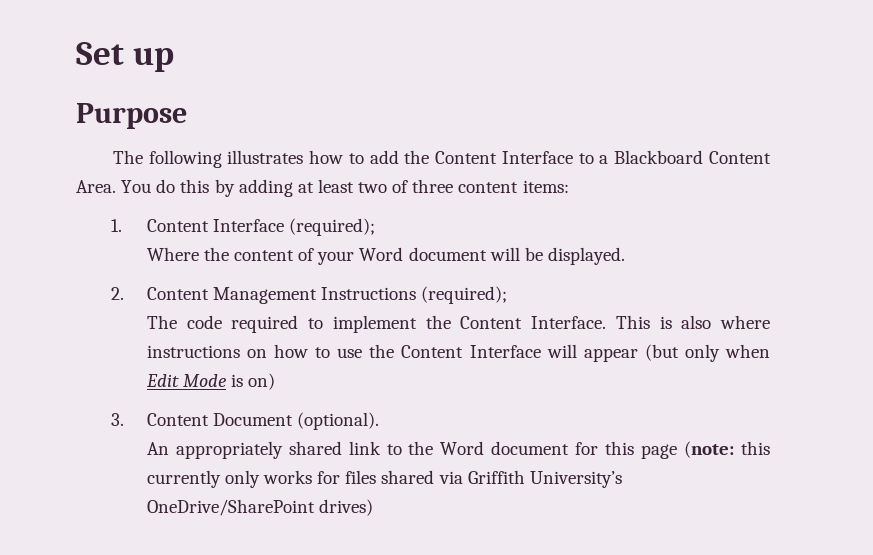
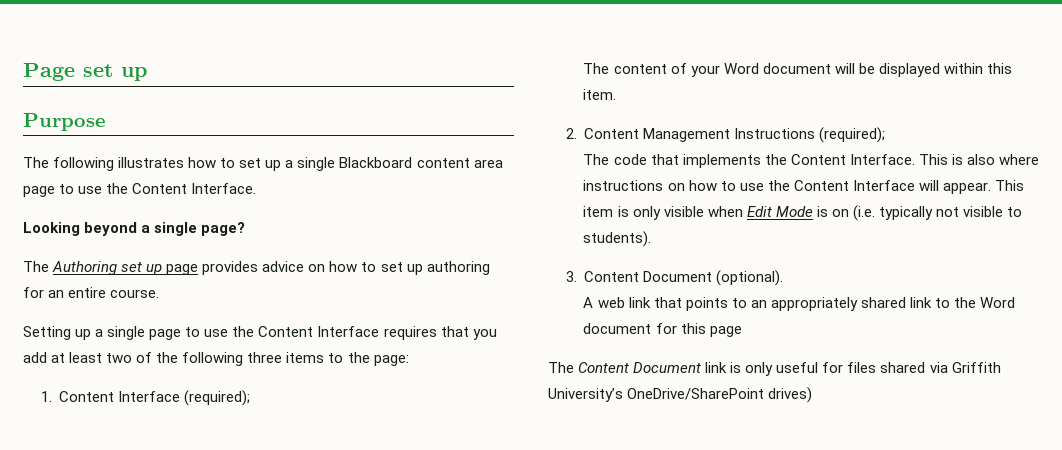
- Set up
+ Page set up
- The following illustrates how to add the Content Interface to a Blackboard Content Area. You do this by adding at least two of three content items:
+ The following illustrates how to set up a single Blackboard content area page to use the Content Interface.
+ Looking beyond a single page?
+ The Authoring set up page provides advice on how to set up authoring for an entire course.
+ Setting up a single page to use the Content Interface requires that you add at least two of the following three items to the page:
- Where the content of your Word document will be displayed.
+ The content of your Word document will be displayed within this item.
- The code required to implement the Content Interface.
+ The code that implements the Content Interface.
- This is also where instructions on how to use the Content Interface will appear (but only when Edit Mode is on)
+ This is also where instructions on how to use the Content Interface will appear. This item is only visible when Edit Mode is on (i.e. typically not visible to students).
  3. Content Document (optional).
- An appropriately shared link to the Word document for this page (note: this currently only works for files shared via Griffith University’s OneDrive/SharePoint drives)
+ A web link that points to an appropriately shared link to the Word document for this page
+ The Content Document link is only useful for files shared via Griffith University’s OneDrive/SharePoint drives)

